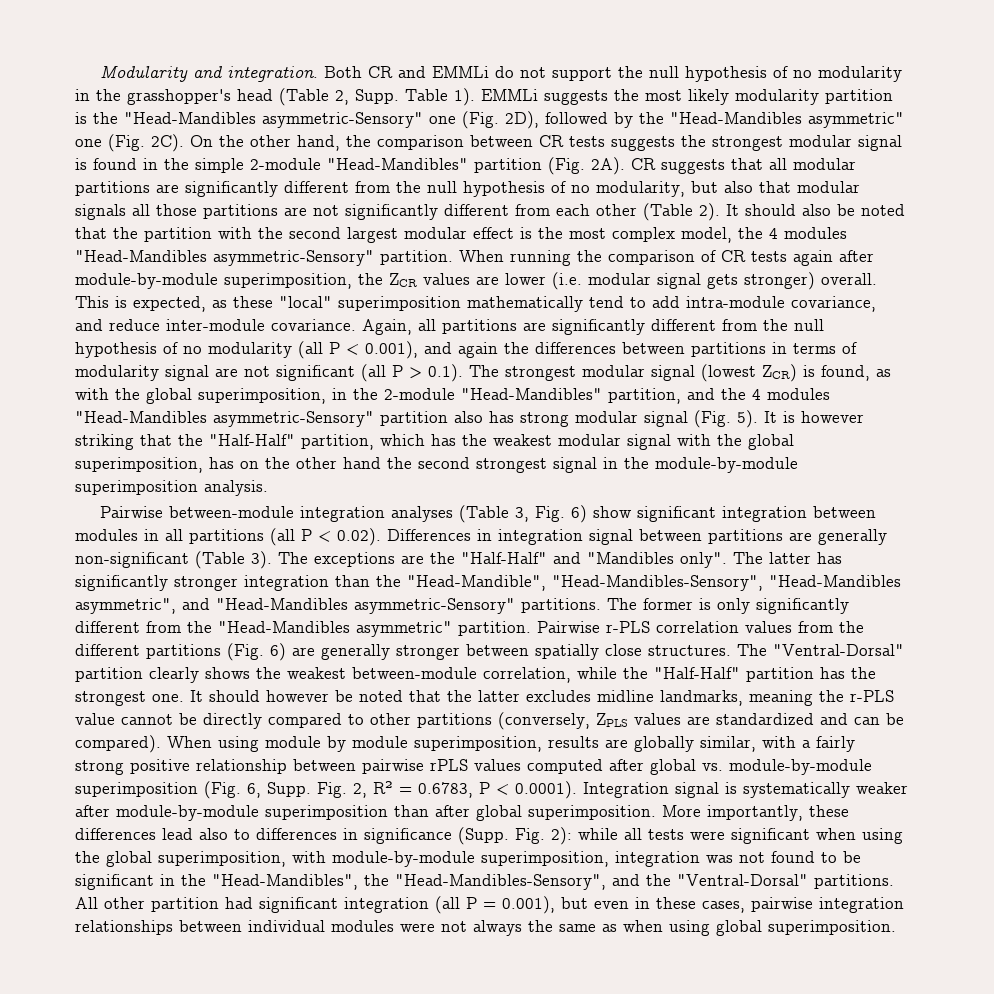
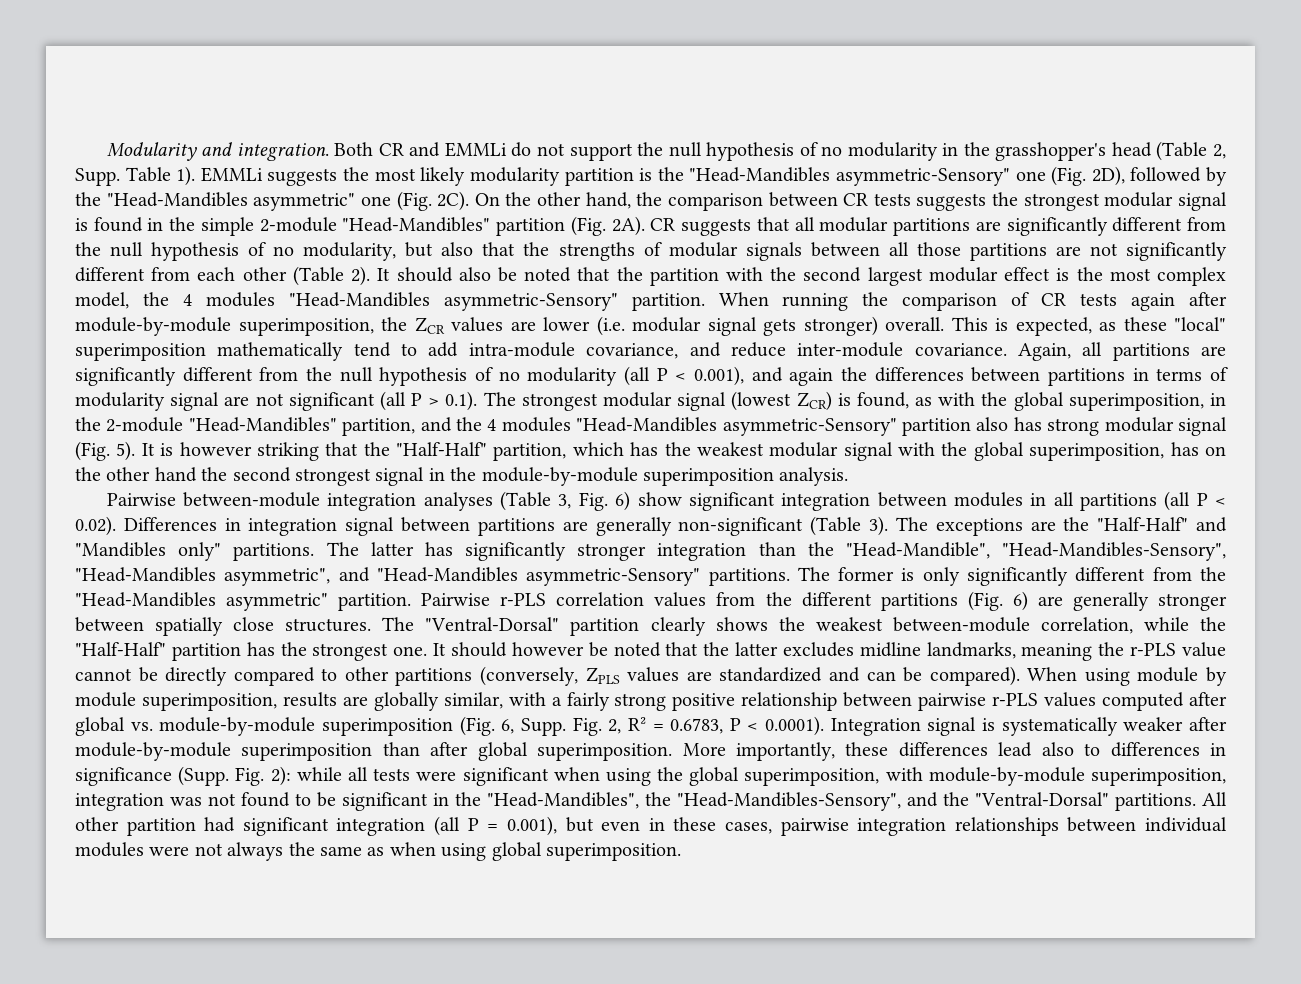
- CR suggests that all modular partitions are significantly different from the null hypothesis of no modularity, but also that modular signals all those partitions are not significantly different from each other (Table 2).
+ CR suggests that all modular partitions are significantly different from the null hypothesis of no modularity, but also that the strengths of modular signals between all those partitions are not significantly different from each other (Table 2).
- The exceptions are the "Half-Half" and "Mandibles only".
+ The exceptions are the "Half-Half" and "Mandibles only" partitions.
- When using module by module superimposition, results are globally similar, with a fairly strong positive relationship between pairwise rPLS values computed after global vs. module-by-module superimposition (Fig. 6, Supp.
+ When using module by module superimposition, results are globally similar, with a fairly strong positive relationship between pairwise r-PLS values computed after global vs. module-by-module superimposition (Fig. 6, Supp.

